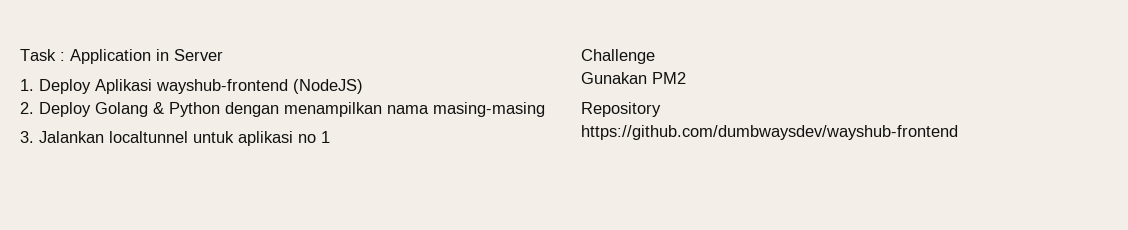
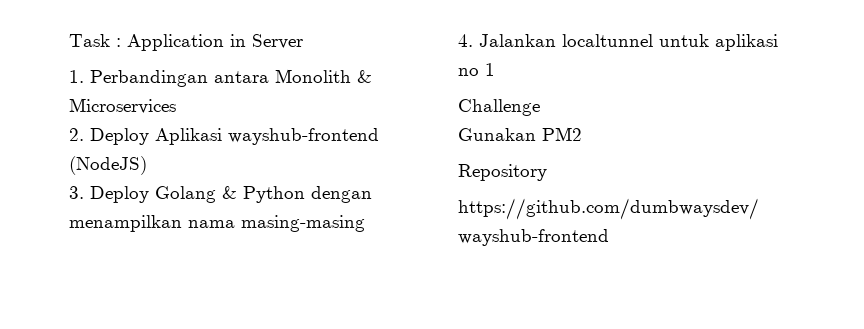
- 1. Deploy Aplikasi wayshub-frontend (NodeJS)
+ 1. Perbandingan antara Monolith & Microservices
+ 2. Deploy Aplikasi wayshub-frontend (NodeJS)
- 2. Deploy Golang & Python dengan menampilkan nama masing-masing
+ 3. Deploy Golang & Python dengan menampilkan nama masing-masing
- 3. Jalankan localtunnel untuk aplikasi no 1
+ 4. Jalankan localtunnel untuk aplikasi no 1

